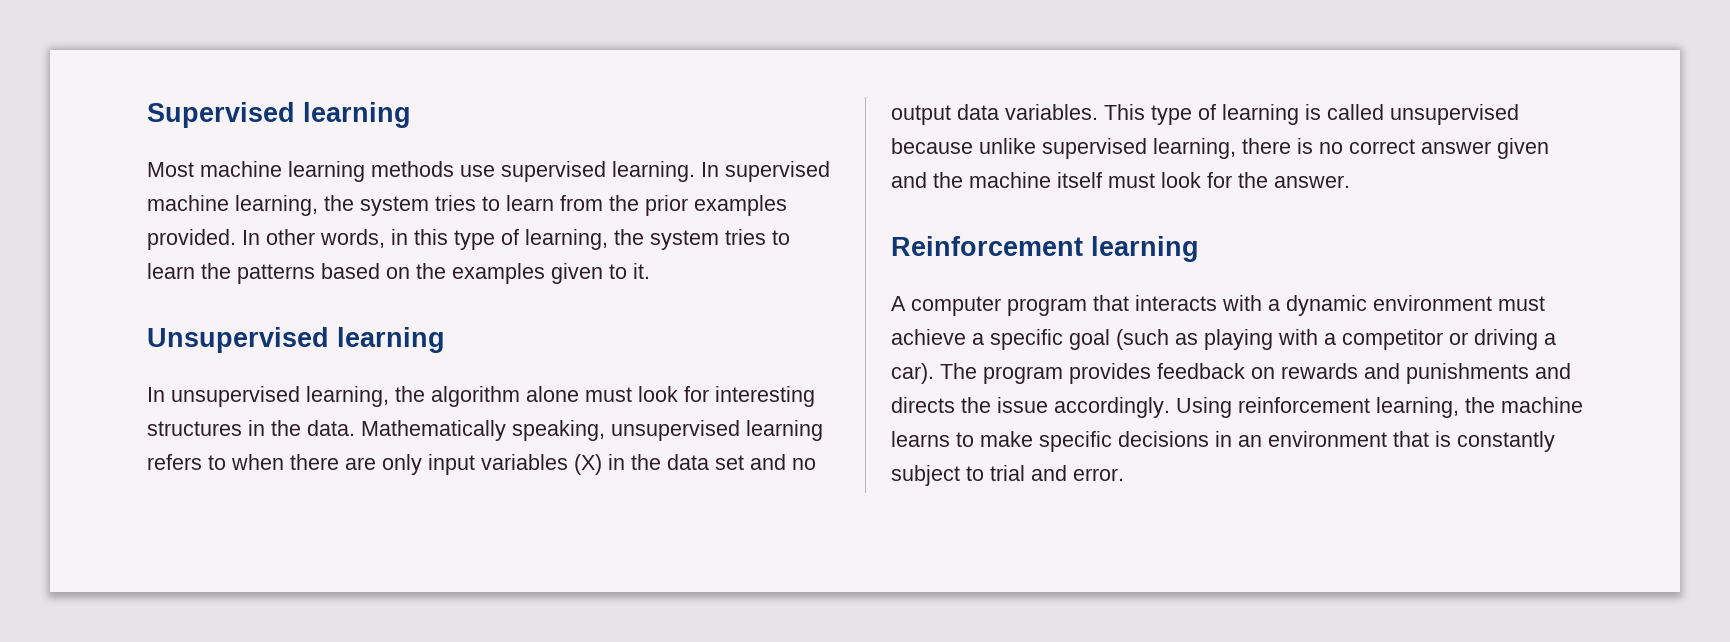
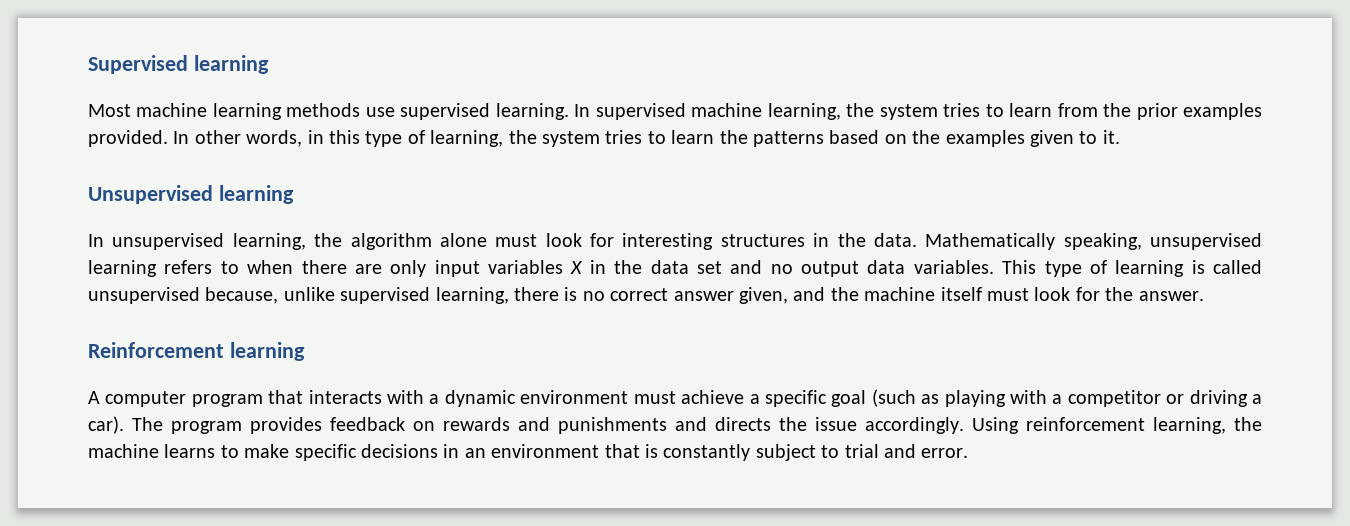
- Mathematically speaking, unsupervised learning refers to when there are only input variables (X) in the data set and no output data variables.
+ Mathematically speaking, unsupervised learning refers to when there are only input variables X in the data set and no output data variables.
- This type of learning is called unsupervised because unlike supervised learning, there is no correct answer given and the machine itself must look for the answer.
+ This type of learning is called unsupervised because, unlike supervised learning, there is no correct answer given, and the machine itself must look for the answer.

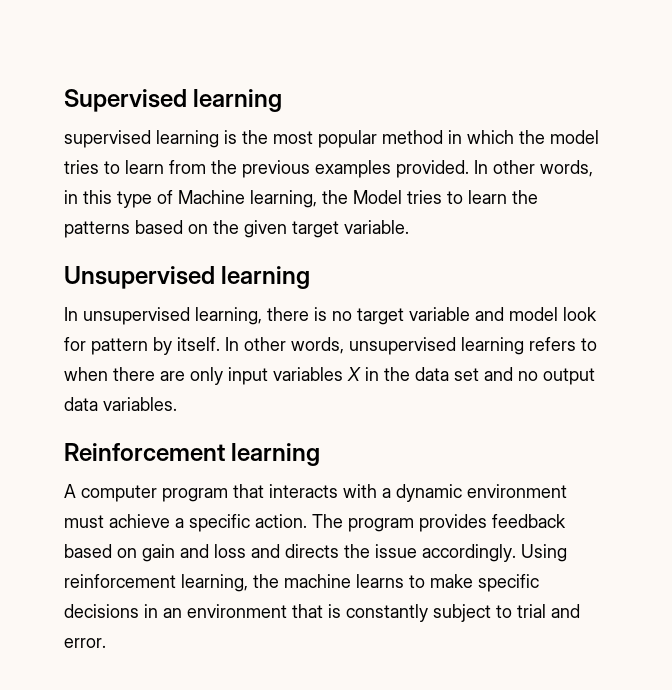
- Most machine learning methods use supervised learning. In supervised machine learning, the system tries to learn from the prior examples provided.
+ supervised learning is the most popular method in which the model tries to learn from the previous examples provided.
- In other words, in this type of learning, the system tries to learn the patterns based on the examples given to it.
+ In other words, in this type of Machine learning, the Model tries to learn the patterns based on the given target variable.
- In unsupervised learning, the algorithm alone must look for interesting structures in the data. Mathematically speaking, unsupervised learning refers to when there are only input variables X in the data set and no output data variables. This type of learning is called unsupervised because, unlike supervised learning, there is no correct answer given, and the machine itself must look for the answer.
+ In unsupervised learning, there is no target variable and model look for pattern by itself. In other words, unsupervised learning refers to when there are only input variables X in the data set and no output data variables.
- A computer program that interacts with a dynamic environment must achieve a specific goal (such as playing with a competitor or driving a car). The program provides feedback on rewards and punishments and directs the issue accordingly.
+ A computer program that interacts with a dynamic environment must achieve a specific action. The program provides feedback based on gain and loss and directs the issue accordingly.

